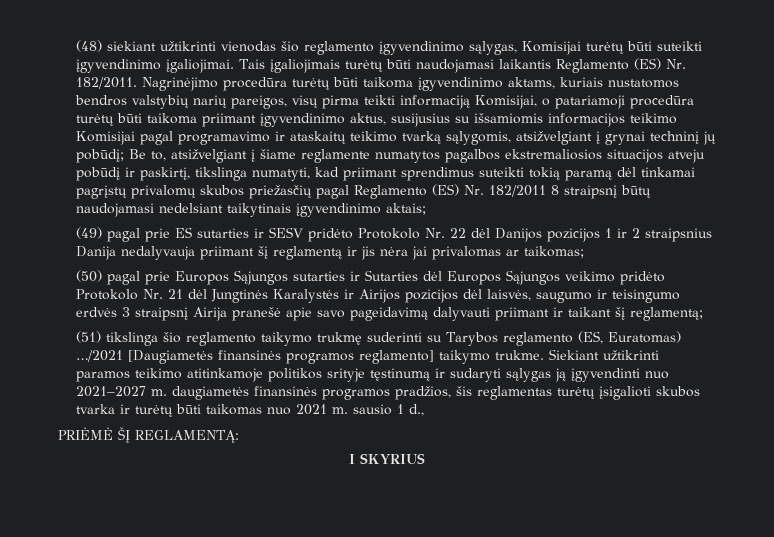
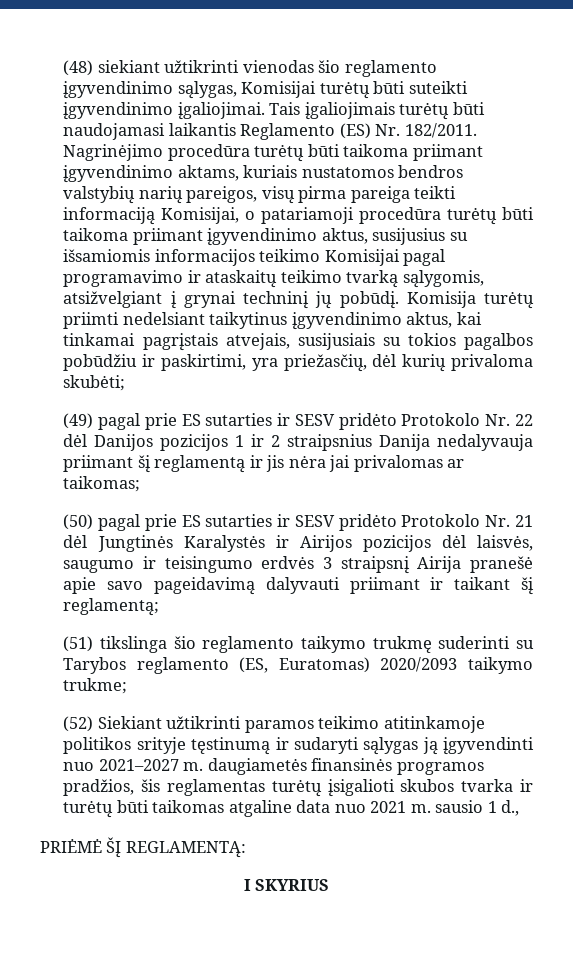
- Nagrinėjimo procedūra turėtų būti taikoma įgyvendinimo aktams, kuriais nustatomos bendros valstybių narių pareigos, visų pirma teikti informaciją Komisijai, o patariamoji procedūra turėtų būti taikoma priimant įgyvendinimo aktus, susijusius su išsamiomis informacijos teikimo Komisijai pagal programavimo ir ataskaitų teikimo tvarką sąlygomis, atsižvelgiant į grynai techninį jų pobūdį; Be to, atsižvelgiant į šiame reglamente numatytos pagalbos ekstremaliosios situacijos atveju pobūdį ir paskirtį, tikslinga numatyti, kad priimant sprendimus suteikti tokią paramą dėl tinkamai pagrįstų privalomų skubos priežasčių pagal Reglamento (ES) Nr. 182/2011 8 straipsnį būtų naudojamasi nedelsiant taikytinais įgyvendinimo aktais;
+ Nagrinėjimo procedūra turėtų būti taikoma priimant įgyvendinimo aktams, kuriais nustatomos bendros valstybių narių pareigos, visų pirma pareiga teikti informaciją Komisijai, o patariamoji procedūra turėtų būti taikoma priimant įgyvendinimo aktus, susijusius su išsamiomis informacijos teikimo Komisijai pagal programavimo ir ataskaitų teikimo tvarką sąlygomis, atsižvelgiant į grynai techninį jų pobūdį. Komisija turėtų priimti nedelsiant taikytinus įgyvendinimo aktus, kai tinkamai pagrįstais atvejais, susijusiais su tokios pagalbos pobūdžiu ir paskirtimi, yra priežasčių, dėl kurių privaloma skubėti;
- (50) pagal prie Europos Sąjungos sutarties ir Sutarties dėl Europos Sąjungos veikimo pridėto Protokolo Nr. 21 dėl Jungtinės Karalystės ir Airijos pozicijos dėl laisvės, saugumo ir teisingumo erdvės 3 straipsnį Airija pranešė apie savo pageidavimą dalyvauti priimant ir taikant šį reglamentą;
+ (50) pagal prie ES sutarties ir SESV pridėto Protokolo Nr. 21 dėl Jungtinės Karalystės ir Airijos pozicijos dėl laisvės, saugumo ir teisingumo erdvės 3 straipsnį Airija pranešė apie savo pageidavimą dalyvauti priimant ir taikant šį reglamentą;
- (51) tikslinga šio reglamento taikymo trukmę suderinti su Tarybos reglamento (ES, Euratomas) …/2021 [Daugiametės finansinės programos reglamento] taikymo trukme. Siekiant užtikrinti paramos teikimo atitinkamoje politikos srityje tęstinumą ir sudaryti sąlygas ją įgyvendinti nuo 2021–2027 m. daugiametės finansinės programos pradžios, šis reglamentas turėtų įsigalioti skubos tvarka ir turėtų būti taikomas nuo 2021 m. sausio 1 d.,
+ (51) tikslinga šio reglamento taikymo trukmę suderinti su Tarybos reglamento (ES, Euratomas) 2020/2093 taikymo trukme;
+ (52) Siekiant užtikrinti paramos teikimo atitinkamoje politikos srityje tęstinumą ir sudaryti sąlygas ją įgyvendinti nuo 2021–2027 m. daugiametės finansinės programos pradžios, šis reglamentas turėtų įsigalioti skubos tvarka ir turėtų būti taikomas atgaline data nuo 2021 m. sausio 1 d.,

